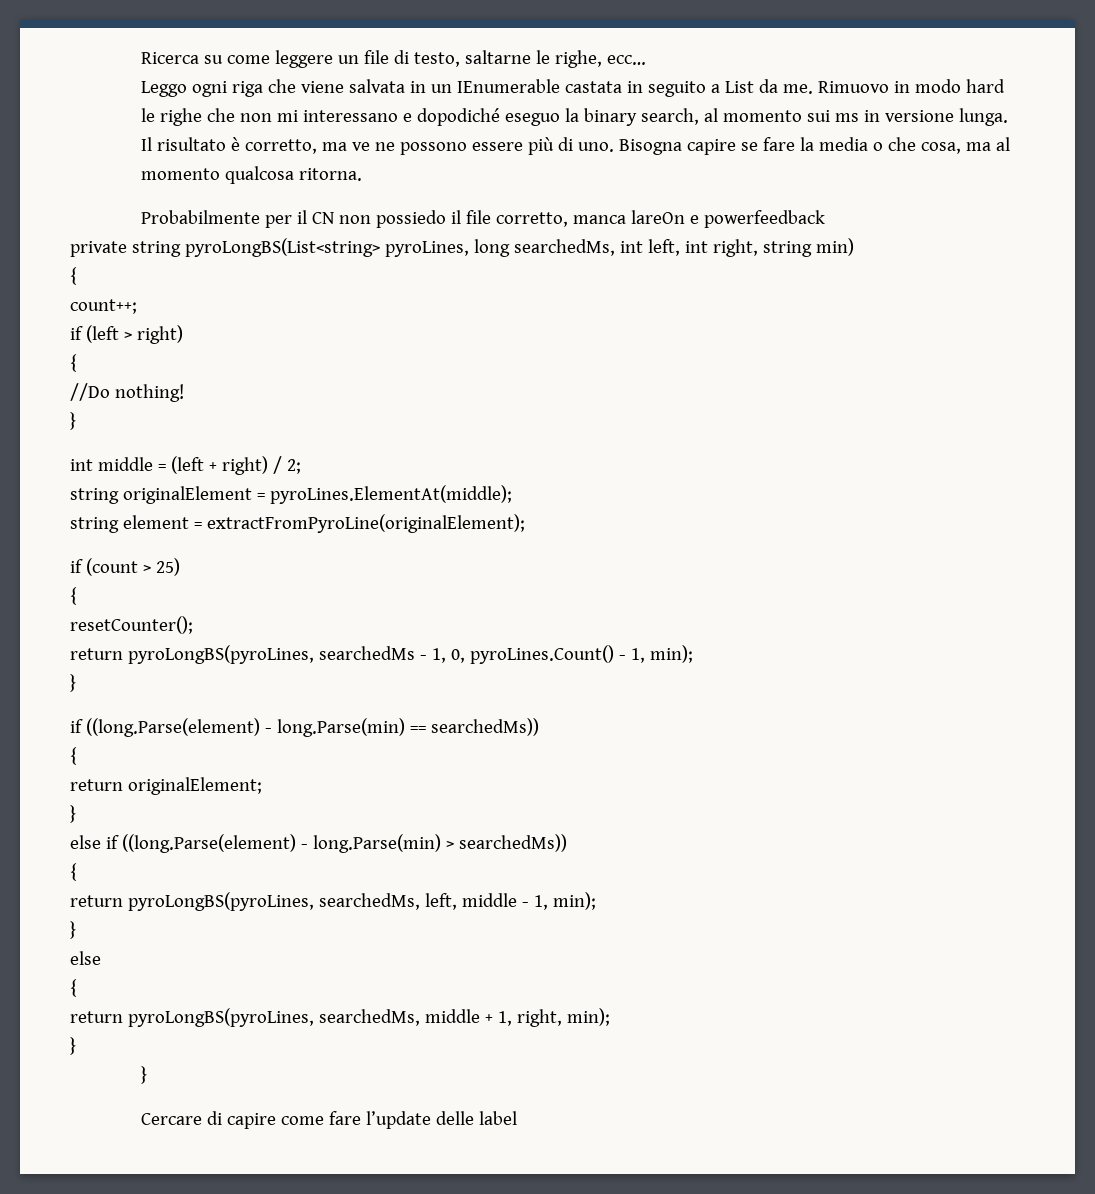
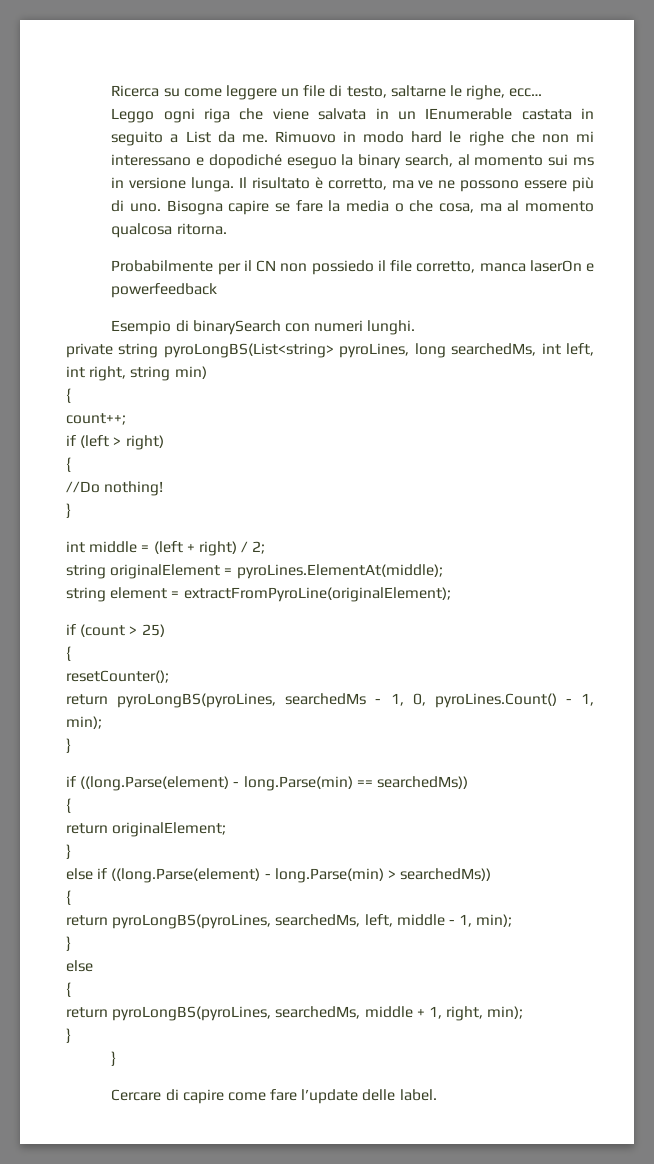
- Probabilmente per il CN non possiedo il file corretto, manca lareOn e powerfeedback
+ Probabilmente per il CN non possiedo il file corretto, manca laserOn e powerfeedback
+ Esempio di binarySearch con numeri lunghi.
- Cercare di capire come fare l’update delle label
+ Cercare di capire come fare l’update delle label.

